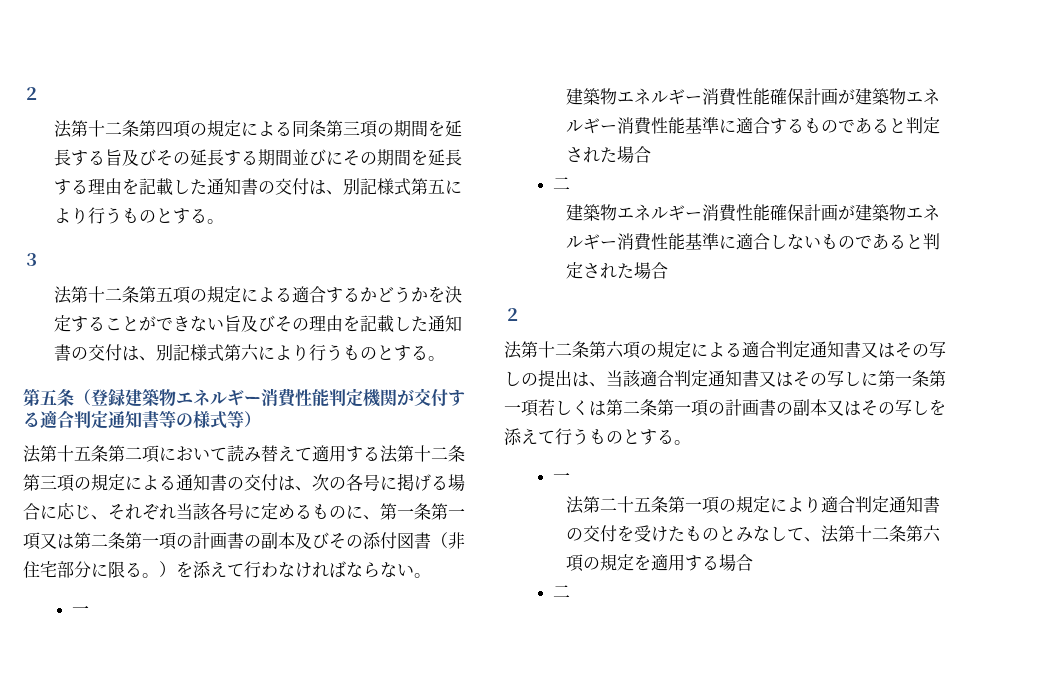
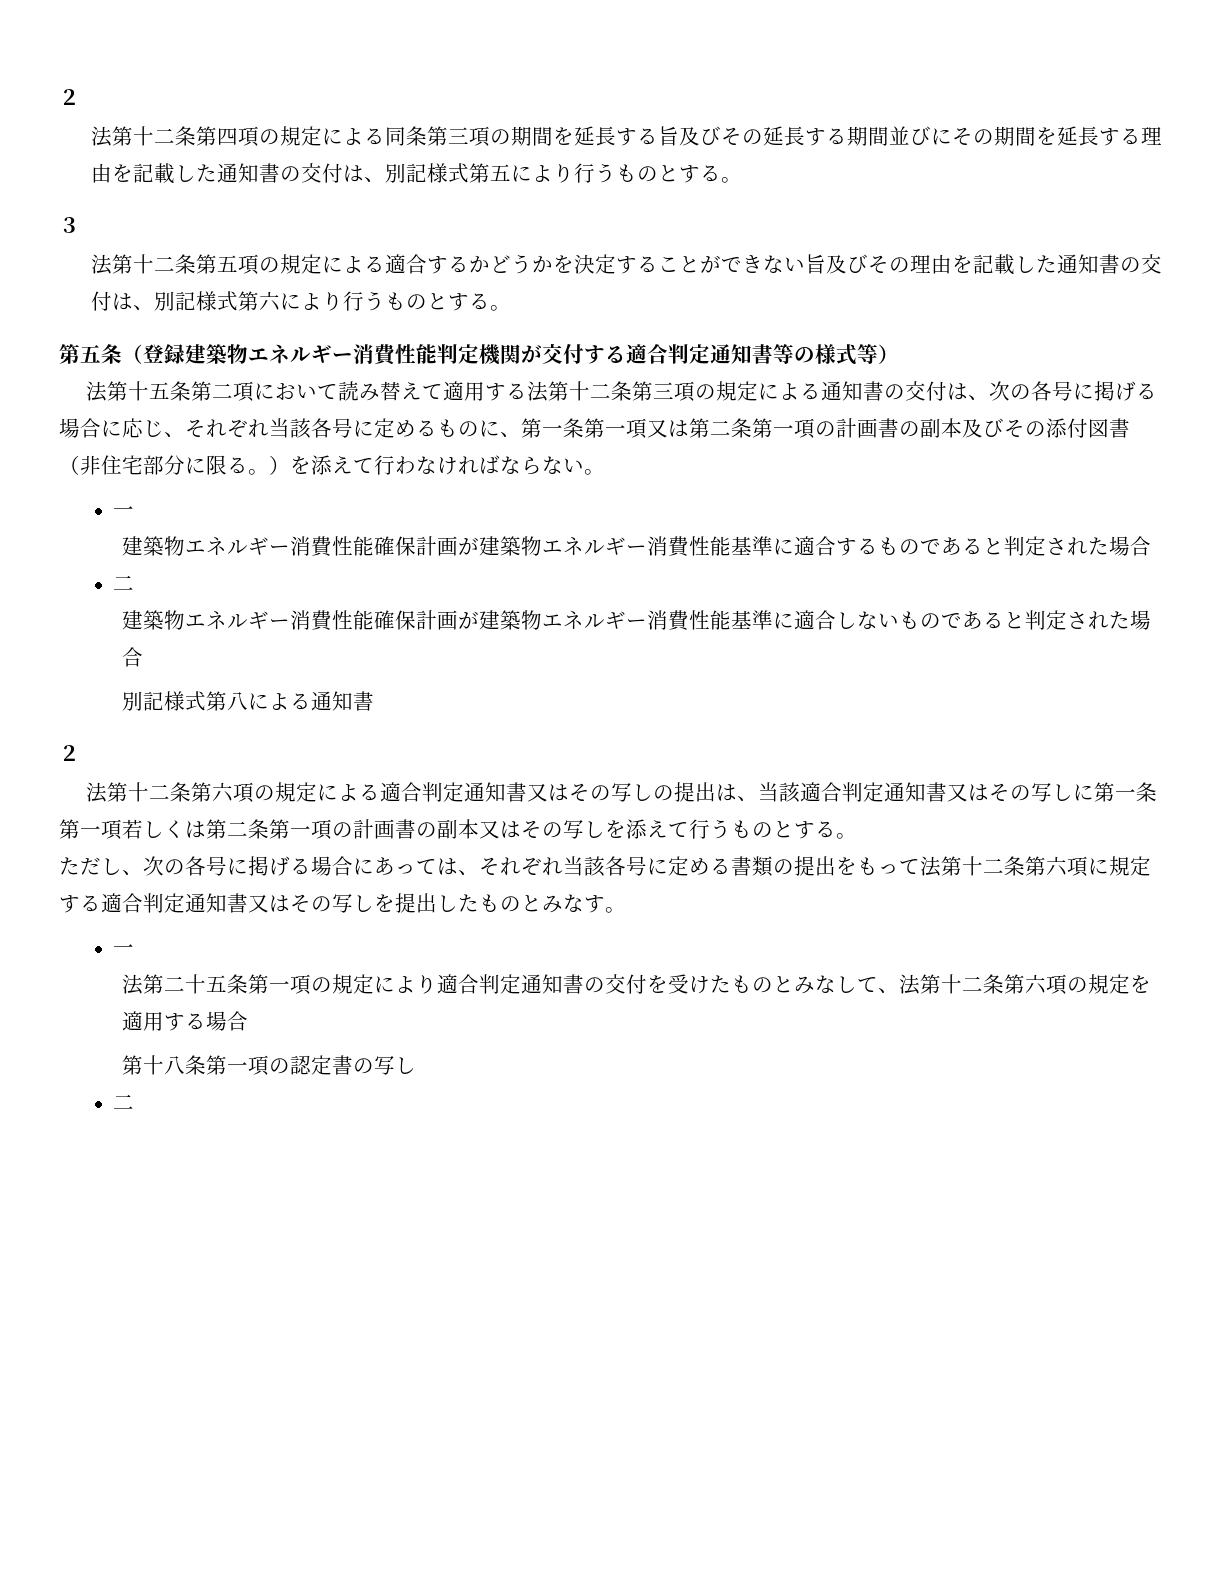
+ 別記様式第八による通知書
+ ただし、次の各号に掲げる場合にあっては、それぞれ当該各号に定める書類の提出をもって法第十二条第六項に規定する適合判定通知書又はその写しを提出したものとみなす。
+ 第十八条第一項の認定書の写し

